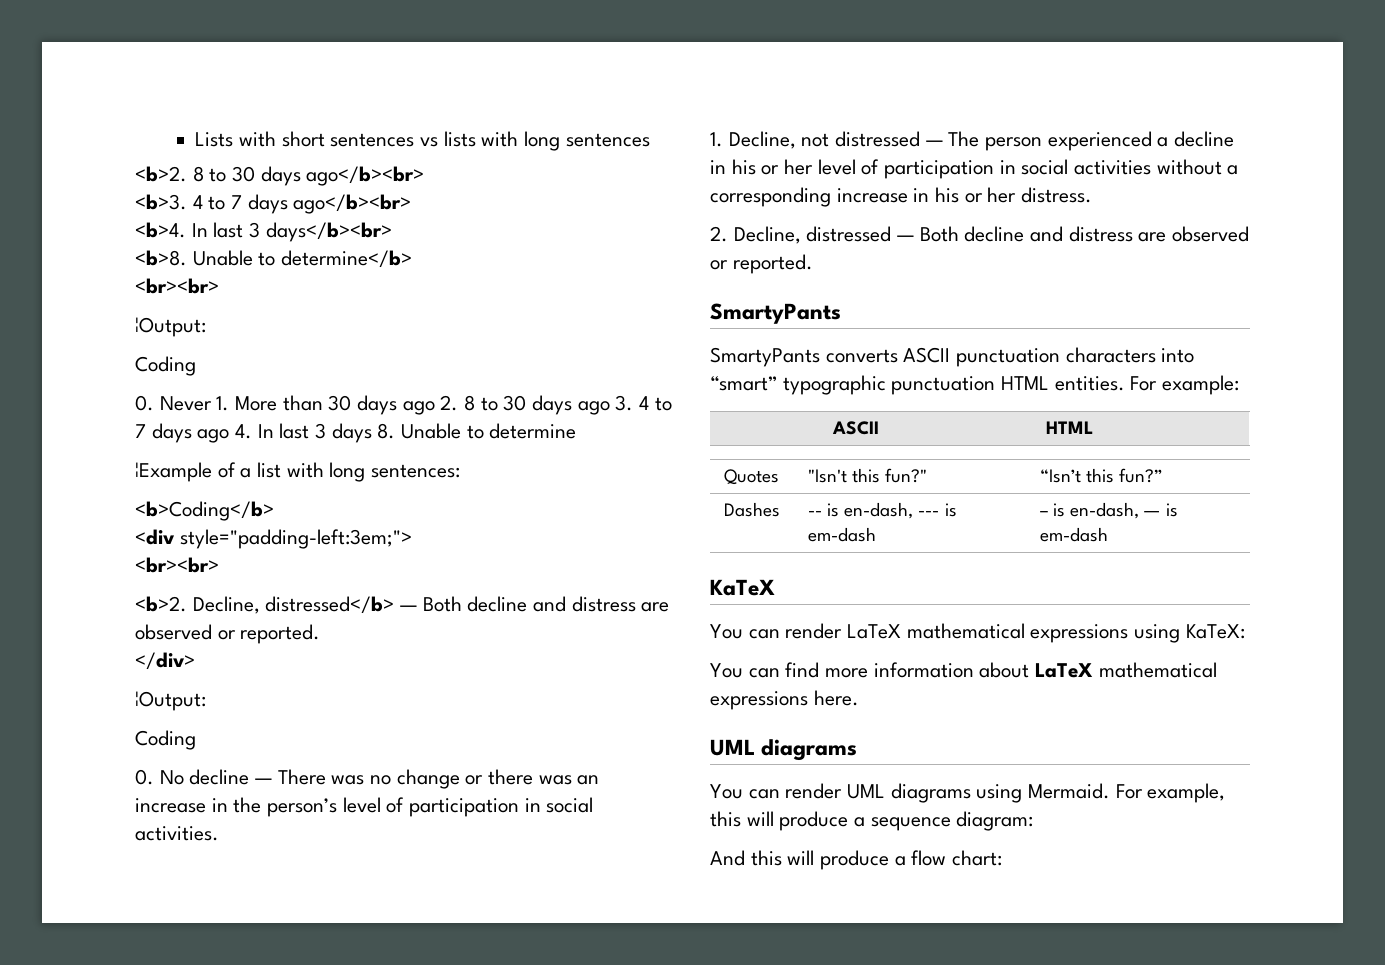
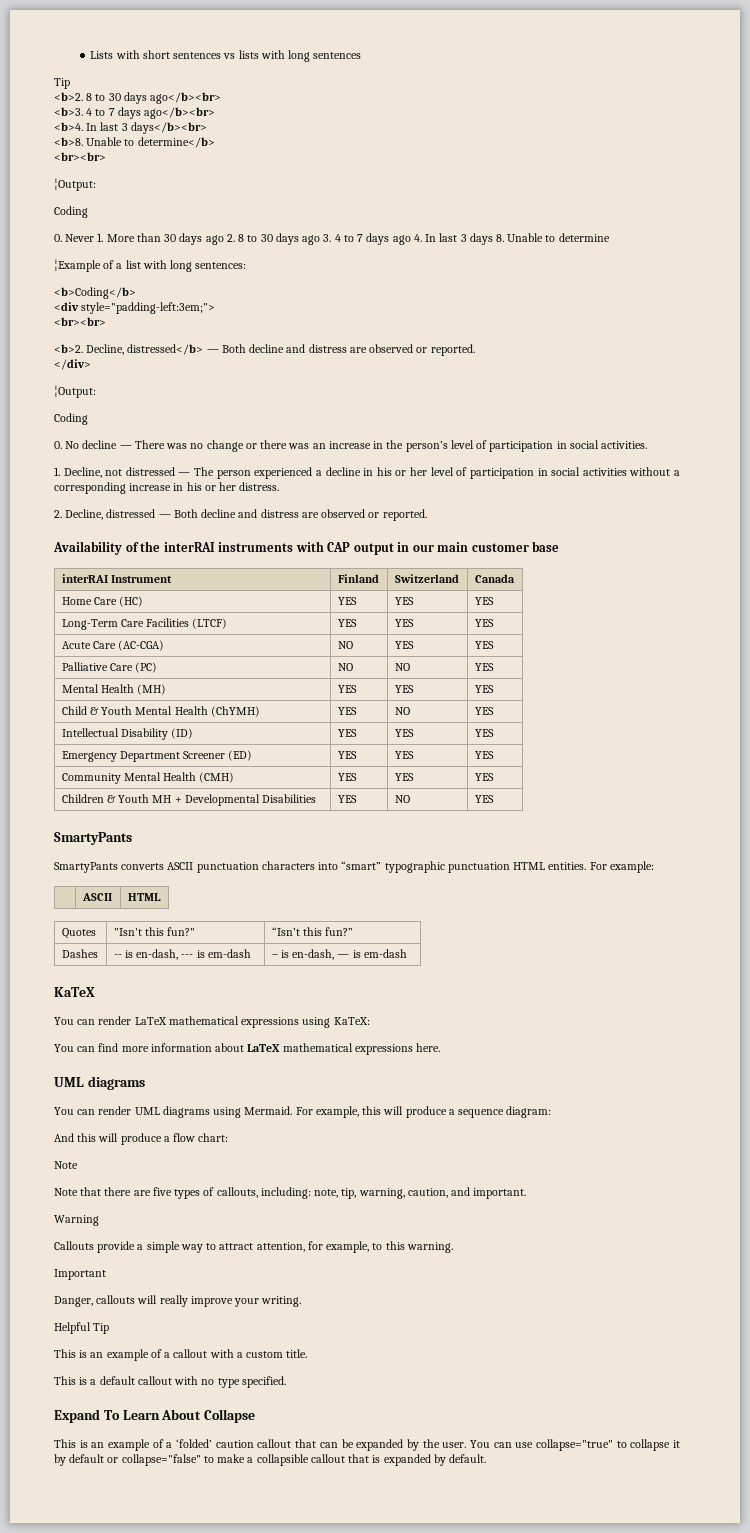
  Lists with short sentences vs lists with long sentences
+ Tip
+ Availability of the interRAI instruments with CAP output in our main customer base
+ interRAI Instrument | Finland | Switzerland | Canada
+ Home Care (HC) | YES | YES | YES
+ Long-Term Care Facilities (LTCF) | YES | YES | YES
+ Acute Care (AC-CGA) | NO | YES | YES
+ Palliative Care (PC) | NO | NO | YES
+ Mental Health (MH) | YES | YES | YES
+ Child & Youth Mental Health (ChYMH) | YES | NO | YES
+ Intellectual Disability (ID) | YES | YES | YES
+ Emergency Department Screener (ED) | YES | YES | YES
+ Community Mental Health (CMH) | YES | YES | YES
+ Children & Youth MH + Developmental Disabilities | YES | NO | YES
  And this will produce a flow chart:
+ Note
+ Note that there are five types of callouts, including: note, tip, warning, caution, and important.
+ Warning
+ Callouts provide a simple way to attract attention, for example, to this warning.
+ Important
+ Danger, callouts will really improve your writing.
+ Helpful Tip
+ This is an example of a callout with a custom title.
+ This is a default callout with no type specified.
+ Expand To Learn About Collapse
+ This is an example of a ‘folded’ caution callout that can be expanded by the user. You can use collapse="true" to collapse it by default or collapse="false" to make a collapsible callout that is expanded by default.

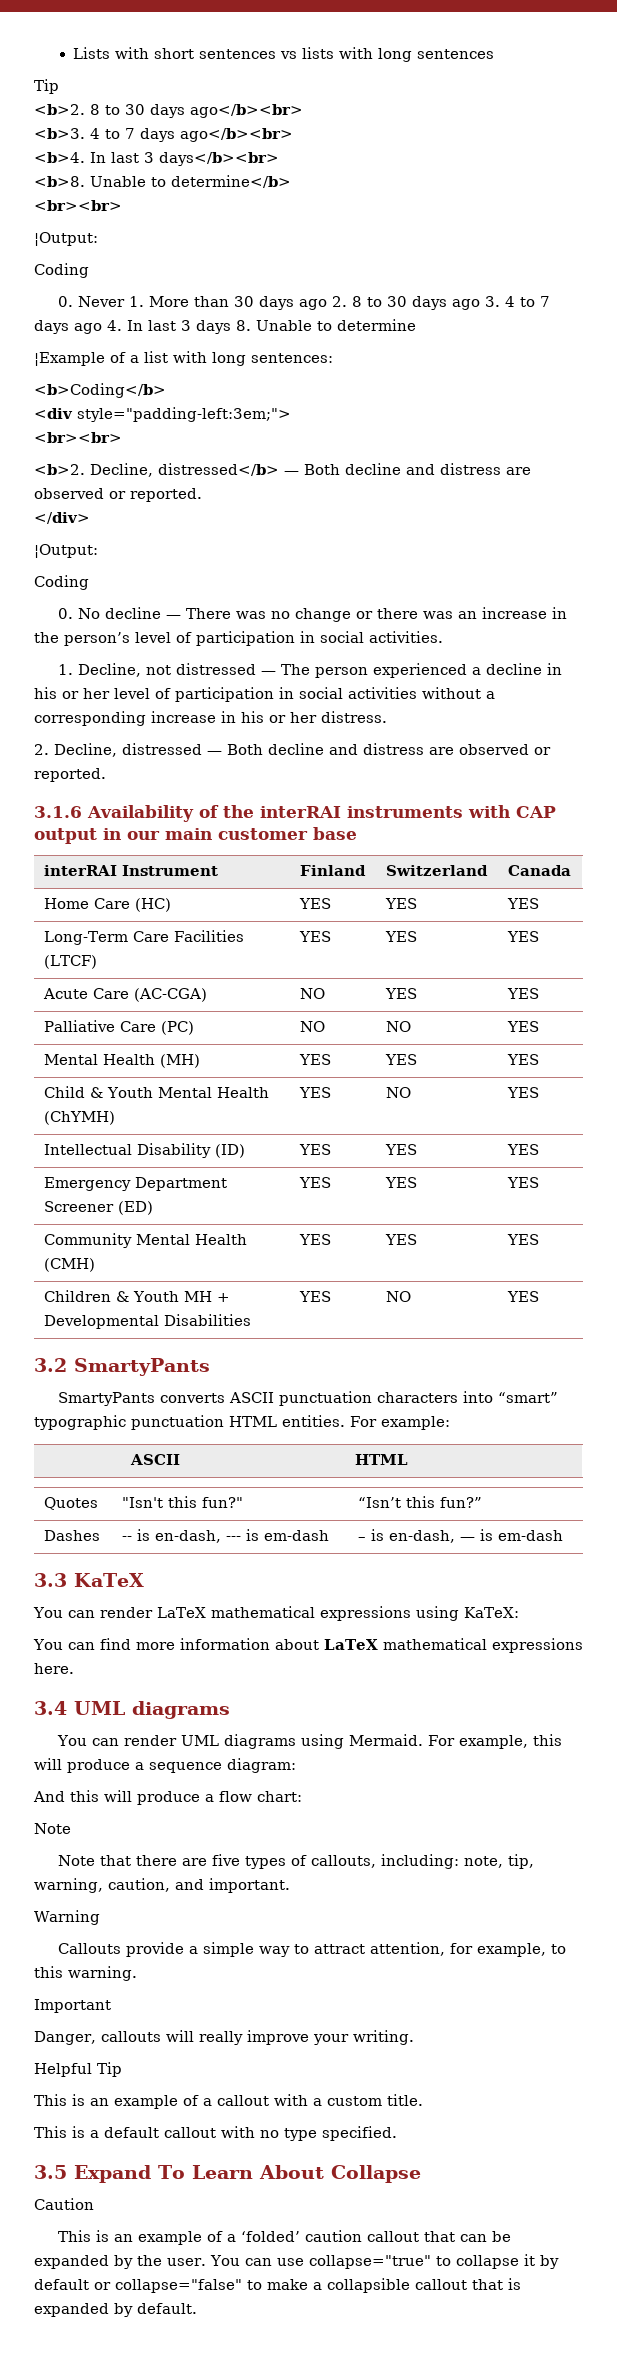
- Availability of the interRAI instruments with CAP output in our main customer base
+ 3.1.6 Availability of the interRAI instruments with CAP output in our main customer base
  Children & Youth MH + Developmental Disabilities | YES | NO | YES
- SmartyPants
+ 3.2 SmartyPants
- KaTeX
+ 3.3 KaTeX
  You can find more information about LaTeX mathematical expressions here.
- UML diagrams
+ 3.4 UML diagrams
- Expand To Learn About Collapse
+ 3.5 Expand To Learn About Collapse
+ Caution

